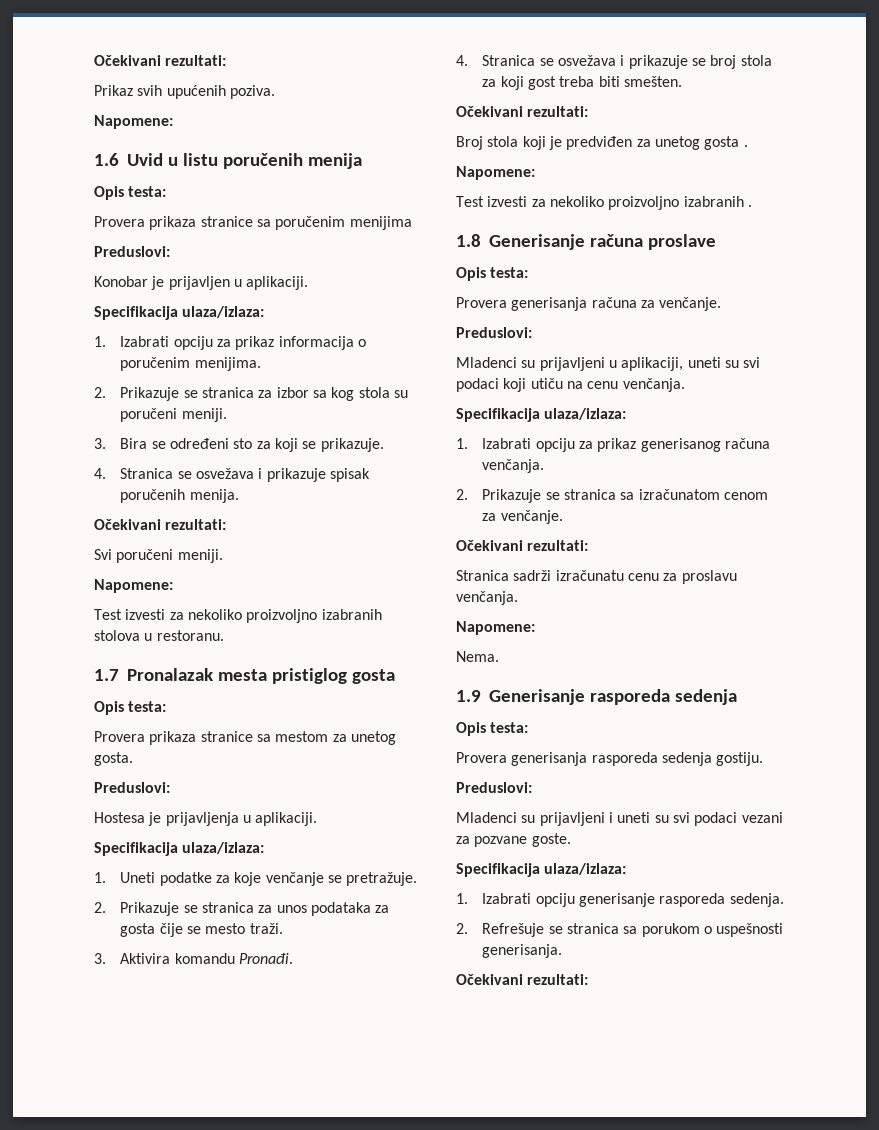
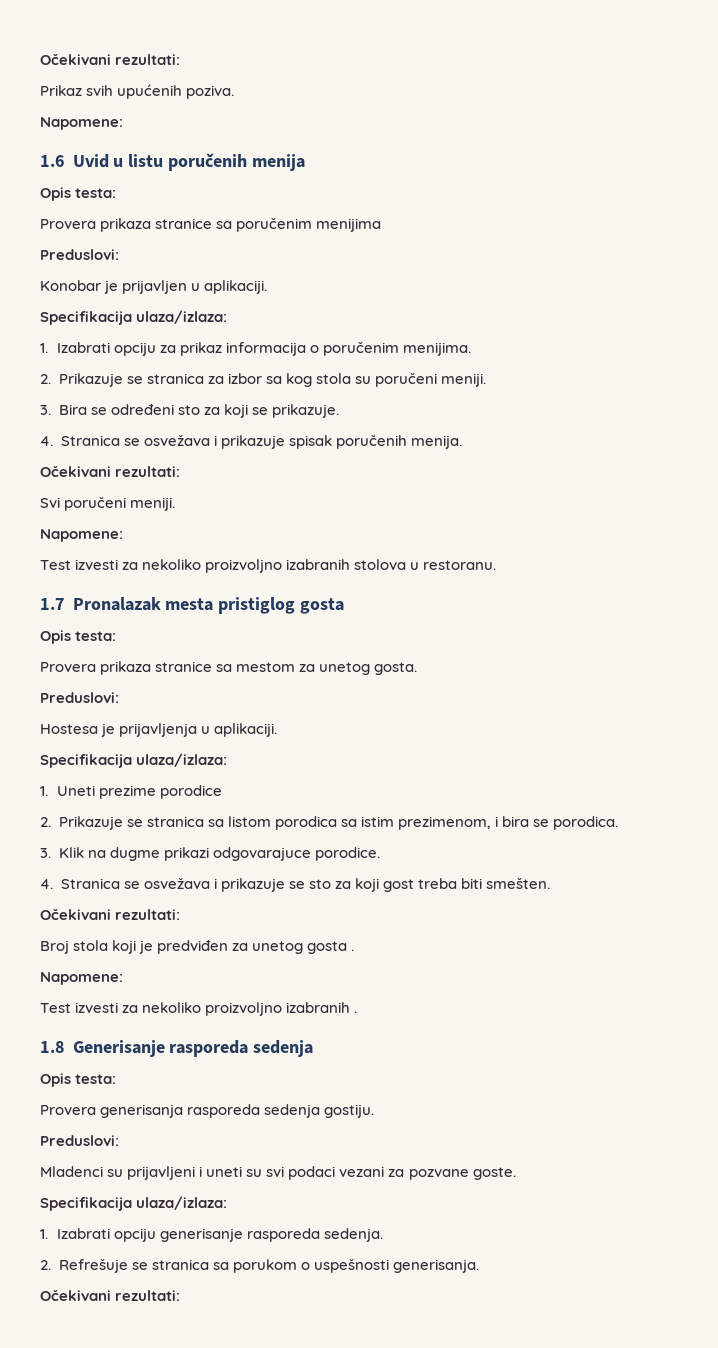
- 1. Uneti podatke za koje venčanje se pretražuje.
- 2. Prikazuje se stranica za unos podataka za gosta čije se mesto traži.
- 3. Aktivira komandu Pronađi.
+ 1. Uneti prezime porodice
+ 2. Prikazuje se stranica sa listom porodica sa istim prezimenom, i bira se porodica.
+ 3. Klik na dugme prikazi odgovarajuce porodice.
- 4. Stranica se osvežava i prikazuje se broj stola za koji gost treba biti smešten.
+ 4. Stranica se osvežava i prikazuje se sto za koji gost treba biti smešten.
- 1.8 Generisanje računa proslave
- Opis testa:
- Provera generisanja računa za venčanje.
- Preduslovi:
- Mladenci su prijavljeni u aplikaciji, uneti su svi podaci koji utiču na cenu venčanja.
- Specifikacija ulaza/izlaza:
- 1. Izabrati opciju za prikaz generisanog računa venčanja.
- 2. Prikazuje se stranica sa izračunatom cenom za venčanje.
- Očekivani rezultati:
- Stranica sadrži izračunatu cenu za proslavu venčanja.
- Napomene:
- Nema.
- 1.9 Generisanje rasporeda sedenja
+ 1.8 Generisanje rasporeda sedenja

